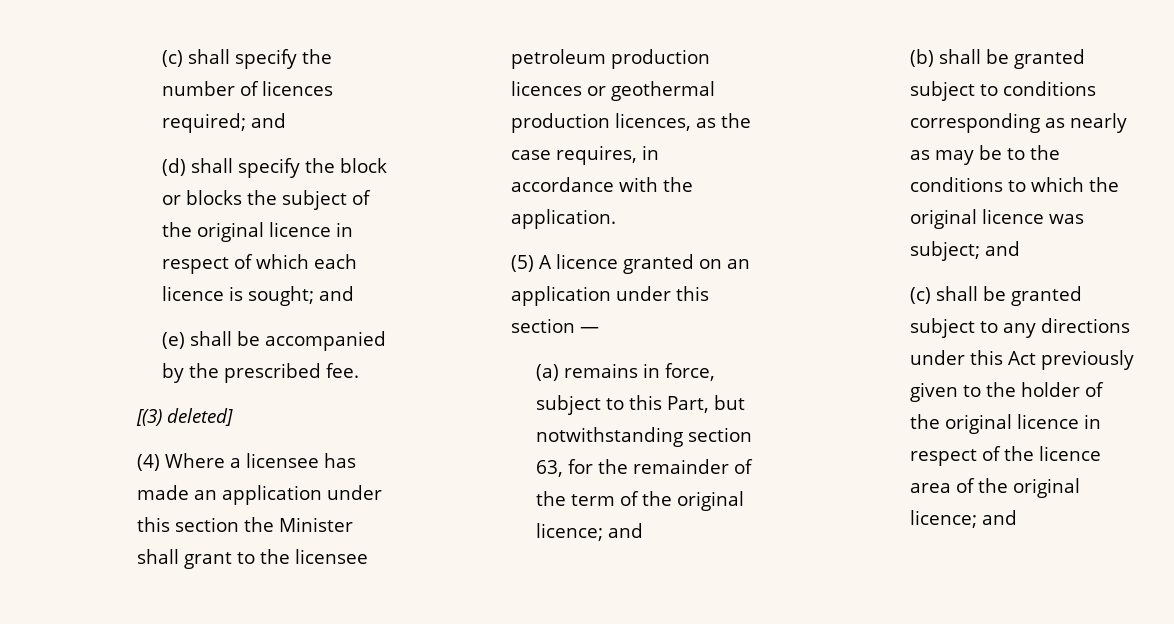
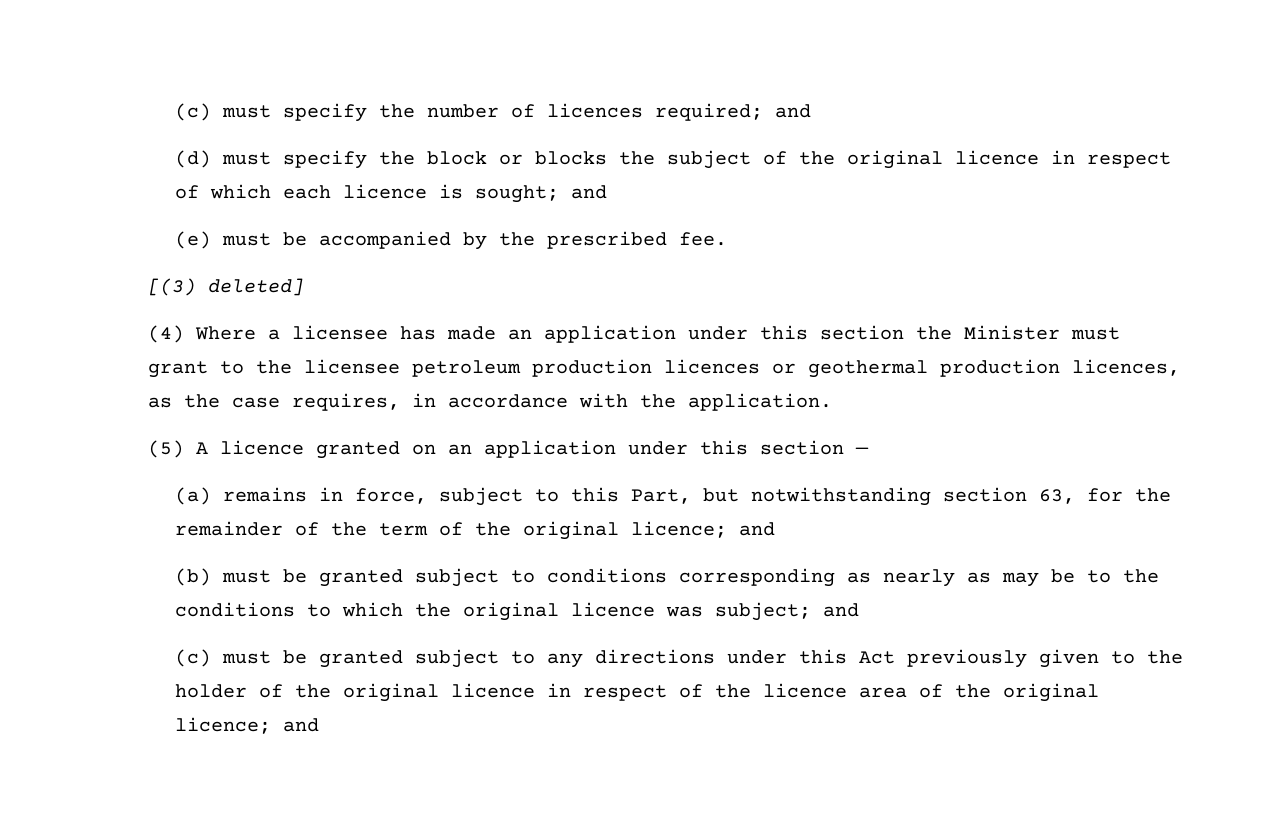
- (c) shall specify the number of licences required; and
+ (c) must specify the number of licences required; and
- (d) shall specify the block or blocks the subject of the original licence in respect of which each licence is sought; and
+ (d) must specify the block or blocks the subject of the original licence in respect of which each licence is sought; and
- (e) shall be accompanied by the prescribed fee.
+ (e) must be accompanied by the prescribed fee.
- (4) Where a licensee has made an application under this section the Minister shall grant to the licensee petroleum production licences or geothermal production licences, as the case requires, in accordance with the application.
+ (4) Where a licensee has made an application under this section the Minister must grant to the licensee petroleum production licences or geothermal production licences, as the case requires, in accordance with the application.
- (b) shall be granted subject to conditions corresponding as nearly as may be to the conditions to which the original licence was subject; and
+ (b) must be granted subject to conditions corresponding as nearly as may be to the conditions to which the original licence was subject; and
- (c) shall be granted subject to any directions under this Act previously given to the holder of the original licence in respect of the licence area of the original licence; and
+ (c) must be granted subject to any directions under this Act previously given to the holder of the original licence in respect of the licence area of the original licence; and

